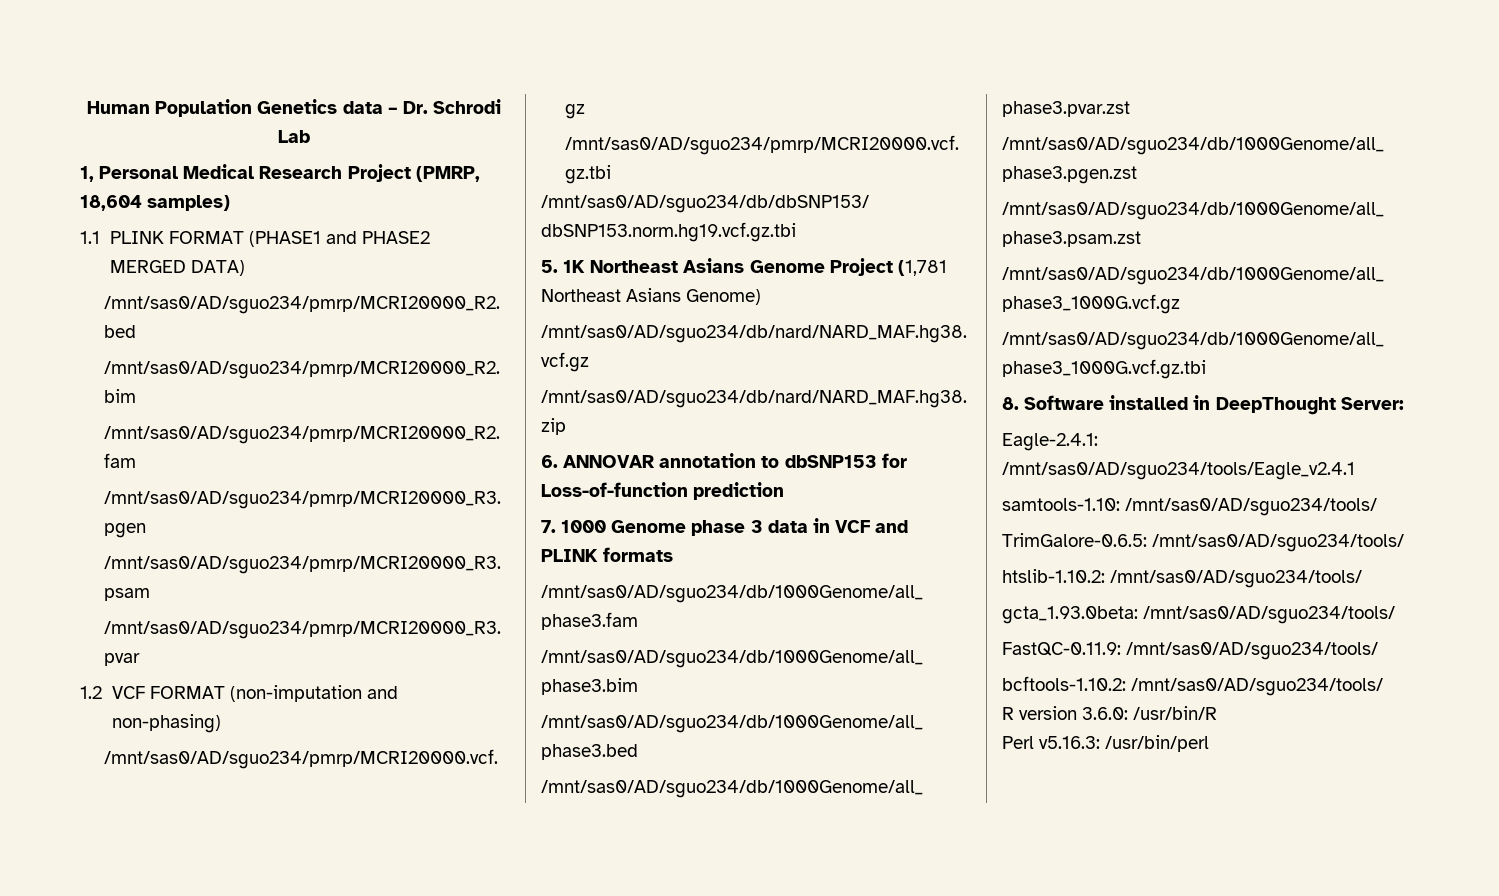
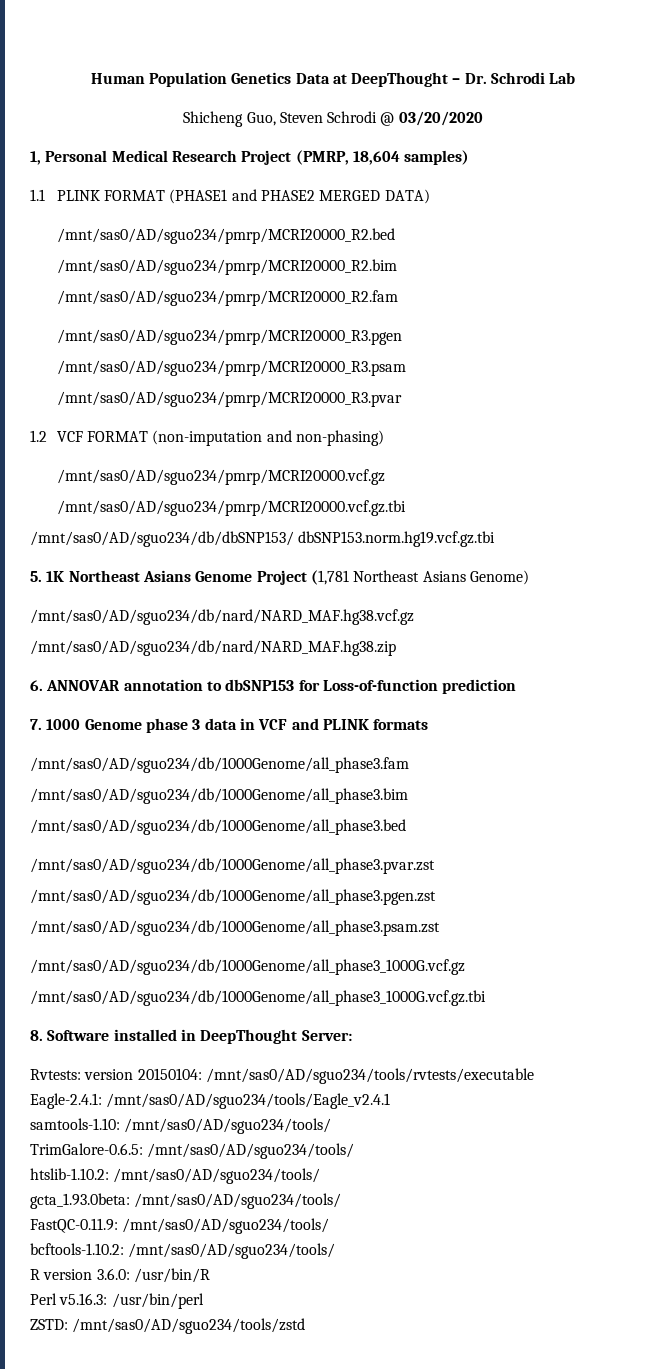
- Human Population Genetics data – Dr. Schrodi Lab
+ Human Population Genetics Data at DeepThought – Dr. Schrodi Lab
+ Shicheng Guo, Steven Schrodi @ 03/20/2020
+ Rvtests: version 20150104: /mnt/sas0/AD/sguo234/tools/rvtests/executable
+ ZSTD: /mnt/sas0/AD/sguo234/tools/zstd

